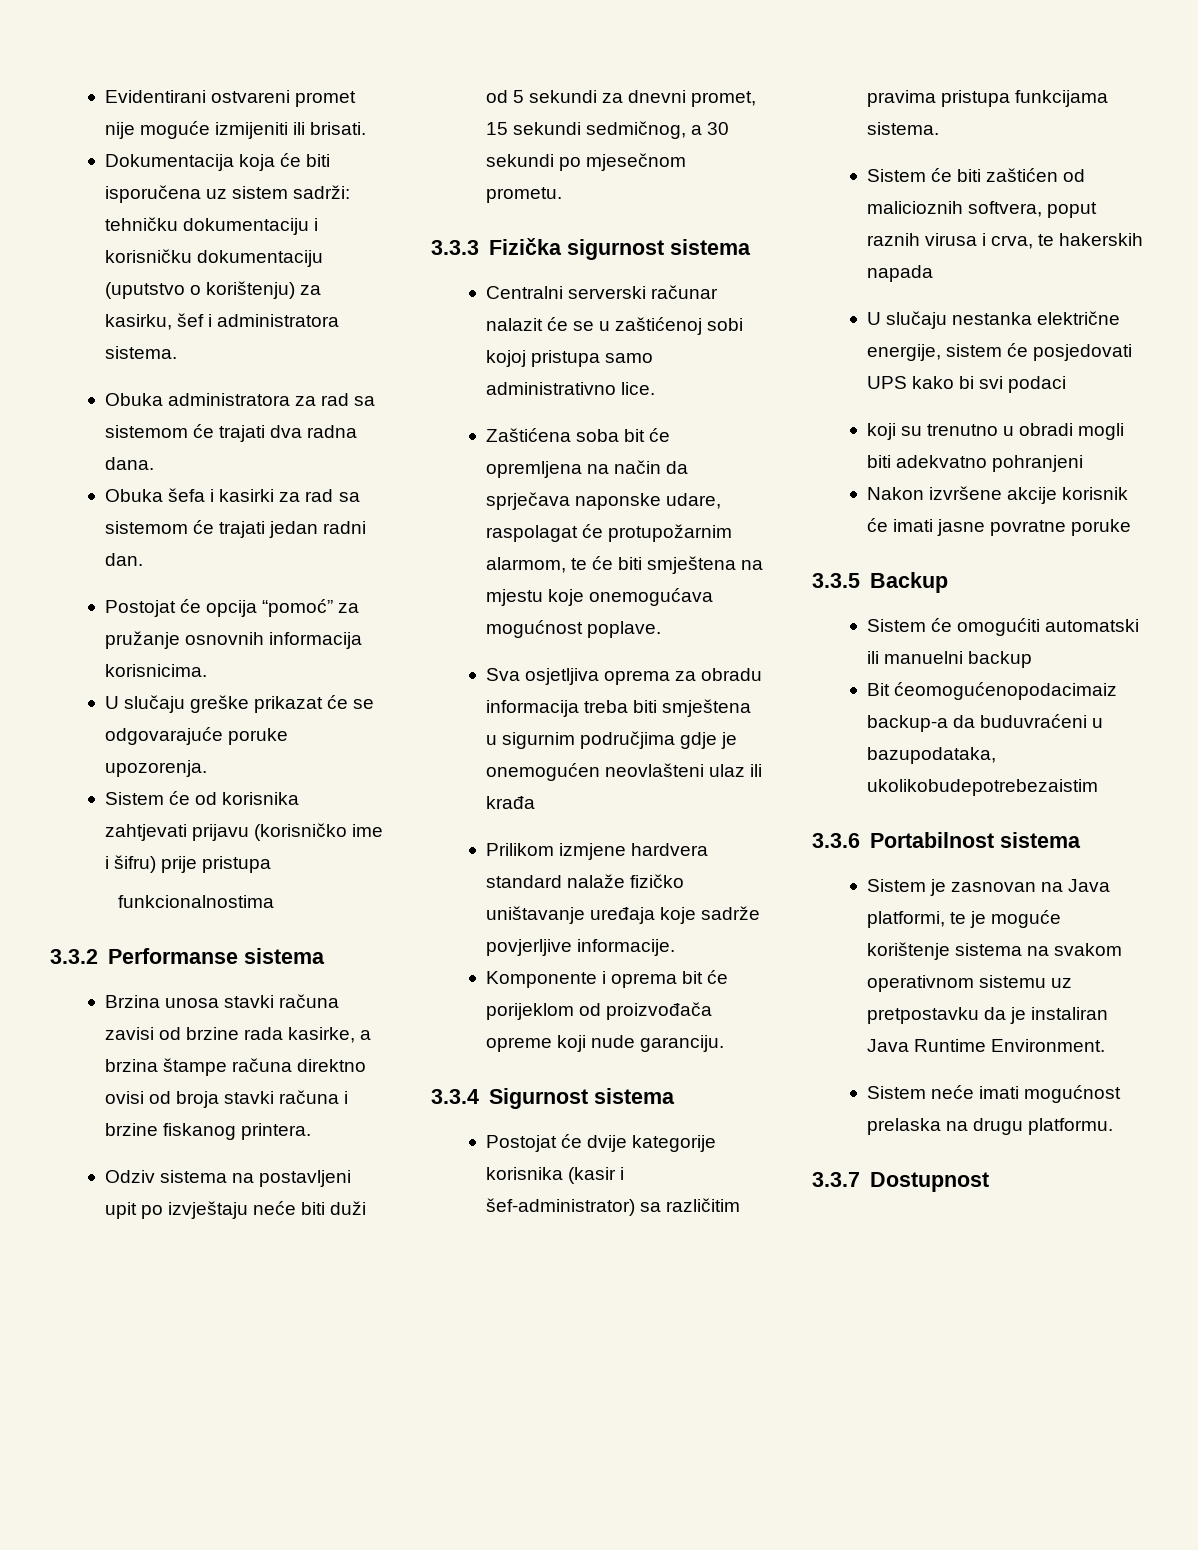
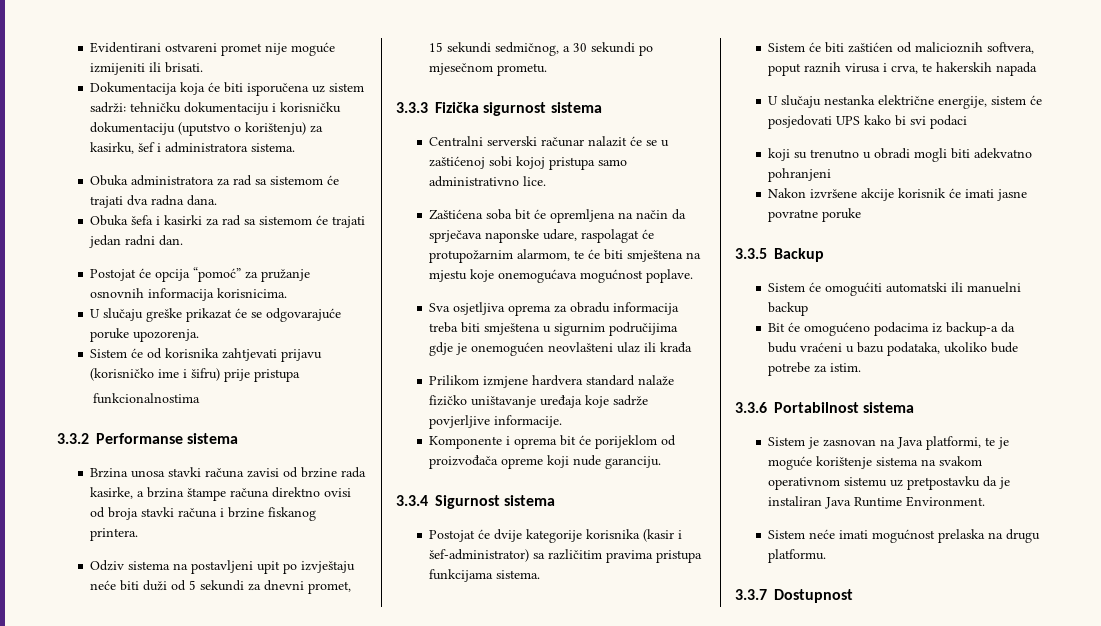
- Sva osjetljiva oprema za obradu informacija treba biti smještena u sigurnim područjima gdje je onemogućen neovlašteni ulaz ili krađa
+ Sva osjetljiva oprema za obradu informacija treba biti smještena u sigurnim područijima gdje je onemogućen neovlašteni ulaz ili krađa
- Bit ćeomogućenopodacimaiz backup-a da buduvraćeni u bazupodataka, ukolikobudepotrebezaistim
+ Bit će omogućeno podacima iz backup-a da budu vraćeni u bazu podataka, ukoliko bude potrebe za istim.

